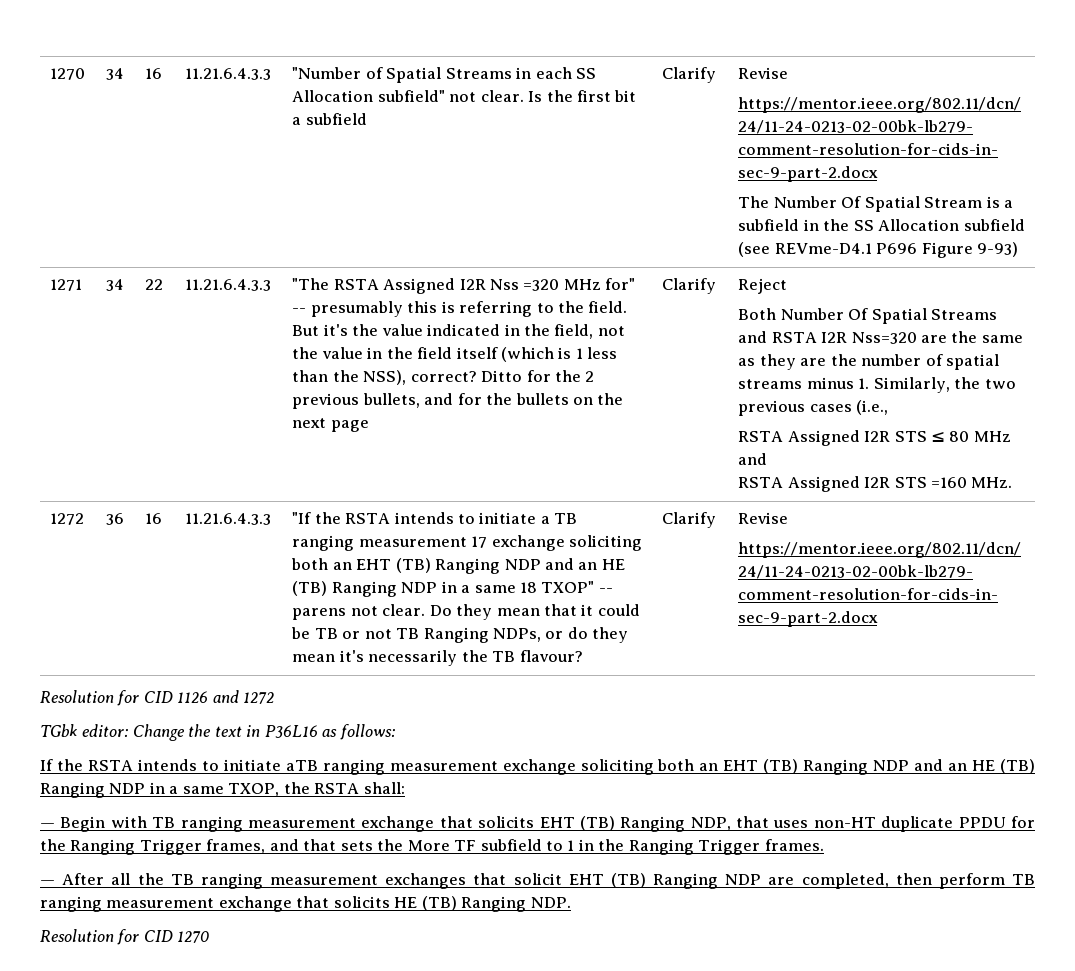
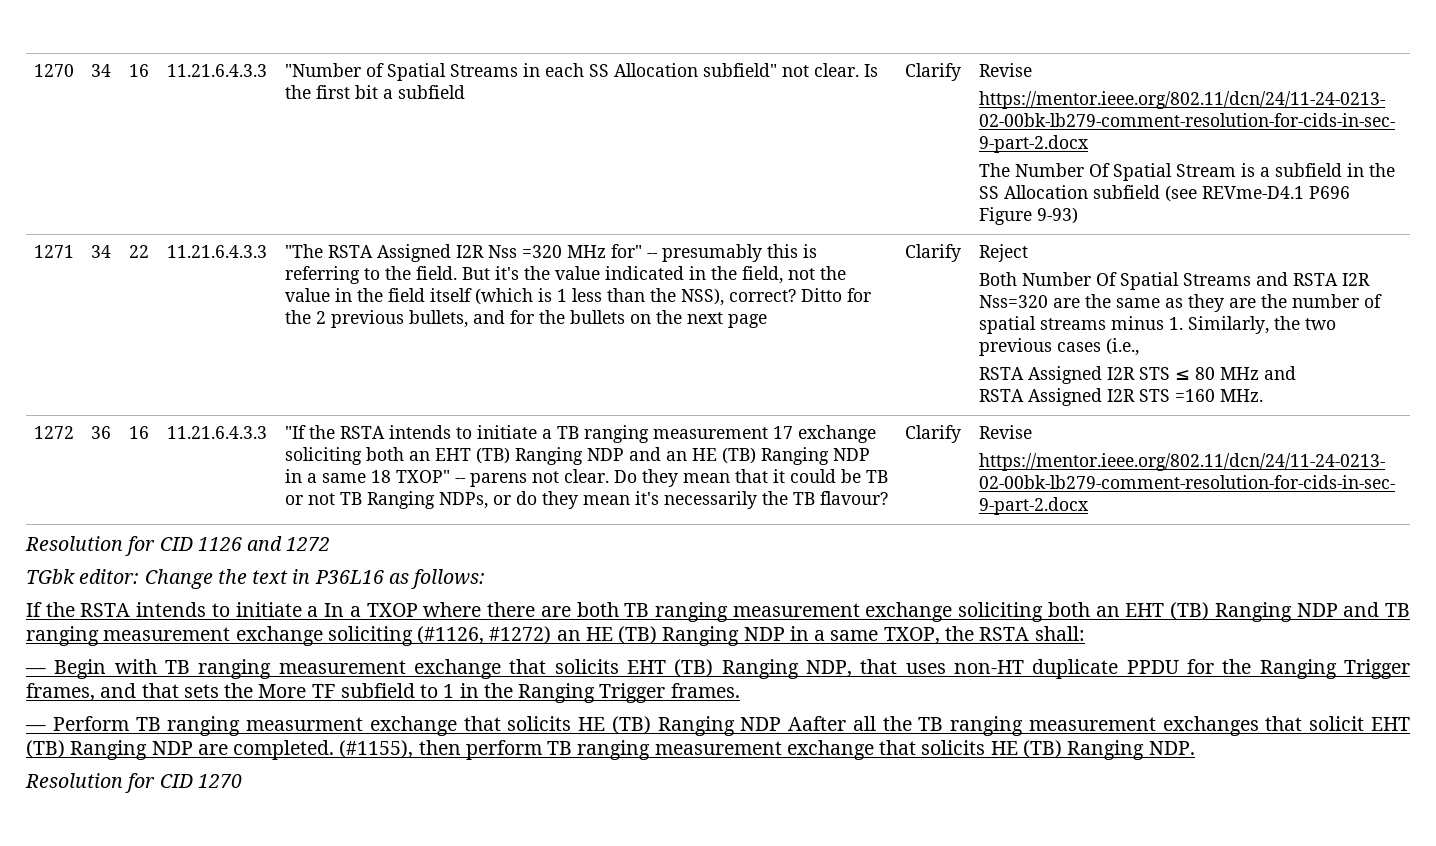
- If the RSTA intends to initiate aTB ranging measurement exchange soliciting both an EHT (TB) Ranging NDP and an HE (TB) Ranging NDP in a same TXOP, the RSTA shall:
+ If the RSTA intends to initiate a In a TXOP where there are both TB ranging measurement exchange soliciting both an EHT (TB) Ranging NDP and TB ranging measurement exchange soliciting (#1126, #1272) an HE (TB) Ranging NDP in a same TXOP, the RSTA shall:
- — After all the TB ranging measurement exchanges that solicit EHT (TB) Ranging NDP are completed, then perform TB ranging measurement exchange that solicits HE (TB) Ranging NDP.
+ — Perform TB ranging measurment exchange that solicits HE (TB) Ranging NDP Aafter all the TB ranging measurement exchanges that solicit EHT (TB) Ranging NDP are completed. (#1155), then perform TB ranging measurement exchange that solicits HE (TB) Ranging NDP.

